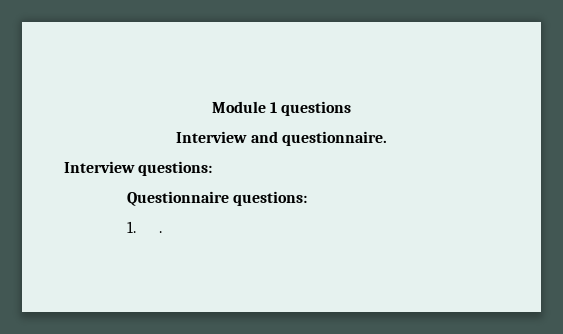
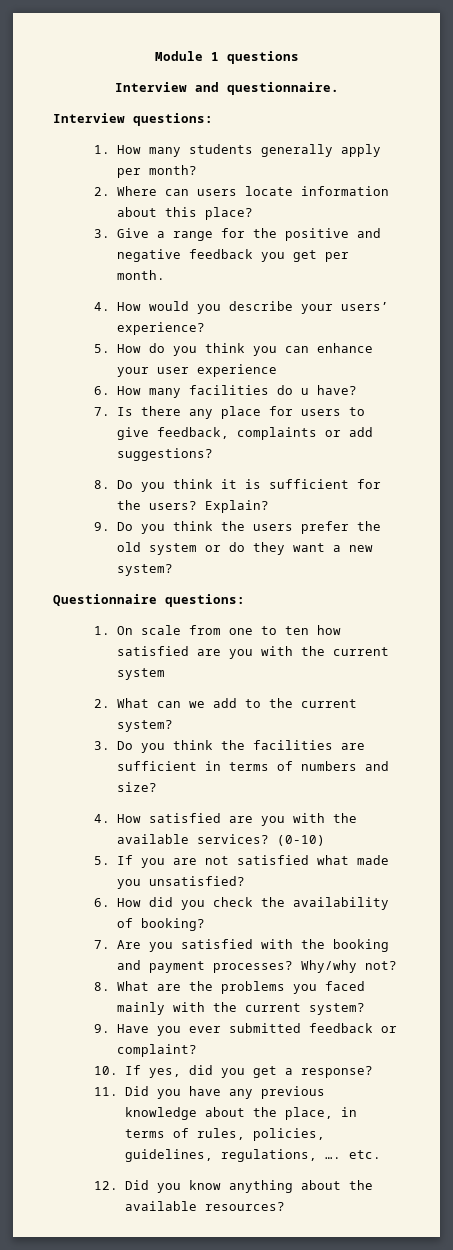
+ 1. How many students generally apply per month?
+ 2. Where can users locate information about this place?
+ 3. Give a range for the positive and negative feedback you get per month.
+ 4. How would you describe your users’ experience?
+ 5. How do you think you can enhance your user experience
+ 6. How many facilities do u have?
+ 7. Is there any place for users to give feedback, complaints or add suggestions?
+ 8. Do you think it is sufficient for the users? Explain?
+ 9. Do you think the users prefer the old system or do they want a new system?
  Questionnaire questions:
- 1. .
+ 1. On scale from one to ten how satisfied are you with the current system
+ 2. What can we add to the current system?
+ 3. Do you think the facilities are sufficient in terms of numbers and size?
+ 4. How satisfied are you with the available services? (0-10)
+ 5. If you are not satisfied what made you unsatisfied?
+ 6. How did you check the availability of booking?
+ 7. Are you satisfied with the booking and payment processes? Why/why not?
+ 8. What are the problems you faced mainly with the current system?
+ 9. Have you ever submitted feedback or complaint?
+ 10. If yes, did you get a response?
+ 11. Did you have any previous knowledge about the place, in terms of rules, policies, guidelines, regulations, …. etc.
+ 12. Did you know anything about the available resources?

